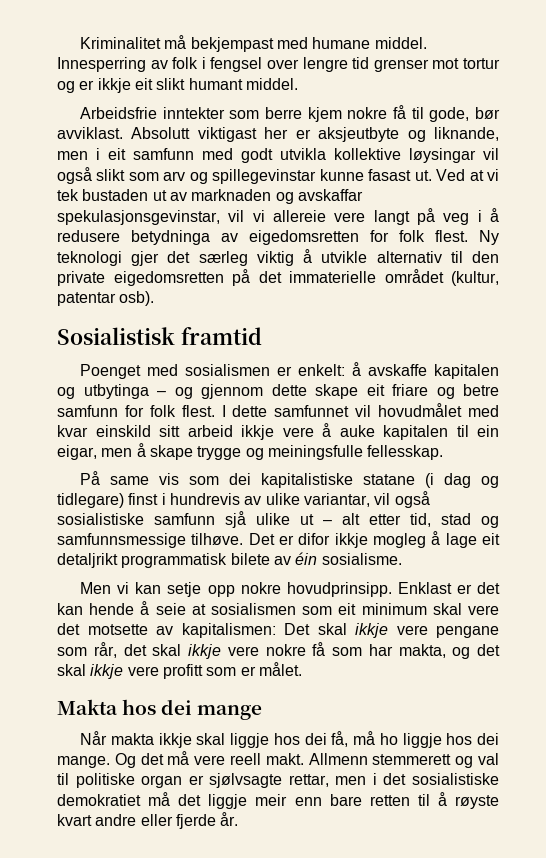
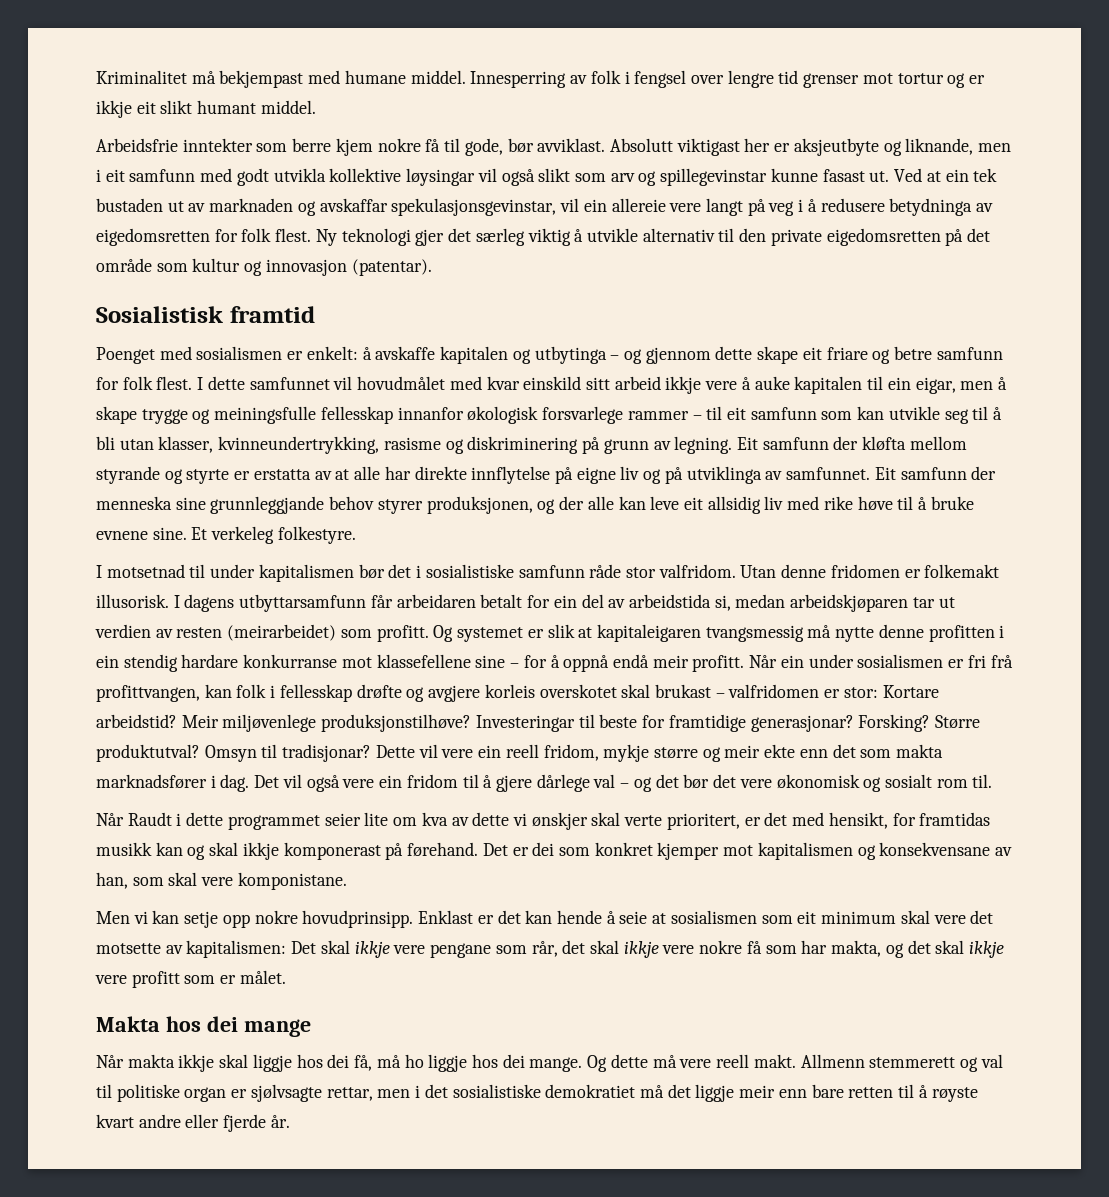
- Ved at vi tek bustaden ut av marknaden og avskaffar spekulasjonsgevinstar, vil vi allereie vere langt på veg i å redusere betydninga av eigedomsretten for folk flest.
+ Ved at ein tek bustaden ut av marknaden og avskaffar spekulasjonsgevinstar, vil ein allereie vere langt på veg i å redusere betydninga av eigedomsretten for folk flest.
- Ny teknologi gjer det særleg viktig å utvikle alternativ til den private eigedomsretten på det immaterielle området (kultur, patentar osb).
+ Ny teknologi gjer det særleg viktig å utvikle alternativ til den private eigedomsretten på det område som kultur og innovasjon (patentar).
- I dette samfunnet vil hovudmålet med kvar einskild sitt arbeid ikkje vere å auke kapitalen til ein eigar, men å skape trygge og meiningsfulle fellesskap.
- På same vis som dei kapitalistiske statane (i dag og tidlegare) finst i hundrevis av ulike variantar, vil også sosialistiske samfunn sjå ulike ut – alt etter tid, stad og samfunnsmessige tilhøve. Det er difor ikkje mogleg å lage eit detaljrikt programmatisk bilete av éin sosialisme.
+ I dette samfunnet vil hovudmålet med kvar einskild sitt arbeid ikkje vere å auke kapitalen til ein eigar, men å skape trygge og meiningsfulle fellesskap innanfor økologisk forsvarlege rammer – til eit samfunn som kan utvikle seg til å bli utan klasser, kvinneundertrykking, rasisme og diskriminering på grunn av legning. Eit samfunn der kløfta mellom styrande og styrte er erstatta av at alle har direkte innflytelse på eigne liv og på utviklinga av samfunnet. Eit samfunn der menneska sine grunnleggjande behov styrer produksjonen, og der alle kan leve eit allsidig liv med rike høve til å bruke evnene sine. Et verkeleg folkestyre.
+ I motsetnad til under kapitalismen bør det i sosialistiske samfunn råde stor valfridom. Utan denne fridomen er folkemakt illusorisk. I dagens utbyttarsamfunn får arbeidaren betalt for ein del av arbeidstida si, medan arbeidskjøparen tar ut verdien av resten (meirarbeidet) som profitt. Og systemet er slik at kapitaleigaren tvangsmessig må nytte denne profitten i ein stendig hardare konkurranse mot klassefellene sine – for å oppnå endå meir profitt. Når ein under sosialismen er fri frå profittvangen, kan folk i fellesskap drøfte og avgjere korleis overskotet skal brukast – valfridomen er stor: Kortare arbeidstid? Meir miljøvenlege produksjonstilhøve? Investeringar til beste for framtidige generasjonar? Forsking? Større produktutval? Omsyn til tradisjonar? Dette vil vere ein reell fridom, mykje større og meir ekte enn det som makta marknadsfører i dag. Det vil også vere ein fridom til å gjere dårlege val – og det bør det vere økonomisk og sosialt rom til.
+ Når Raudt i dette programmet seier lite om kva av dette vi ønskjer skal verte prioritert, er det med hensikt, for framtidas musikk kan og skal ikkje komponerast på førehand. Det er dei som konkret kjemper mot kapitalismen og konsekvensane av han, som skal vere komponistane.
- Og det må vere reell makt.
+ Og dette må vere reell makt.

